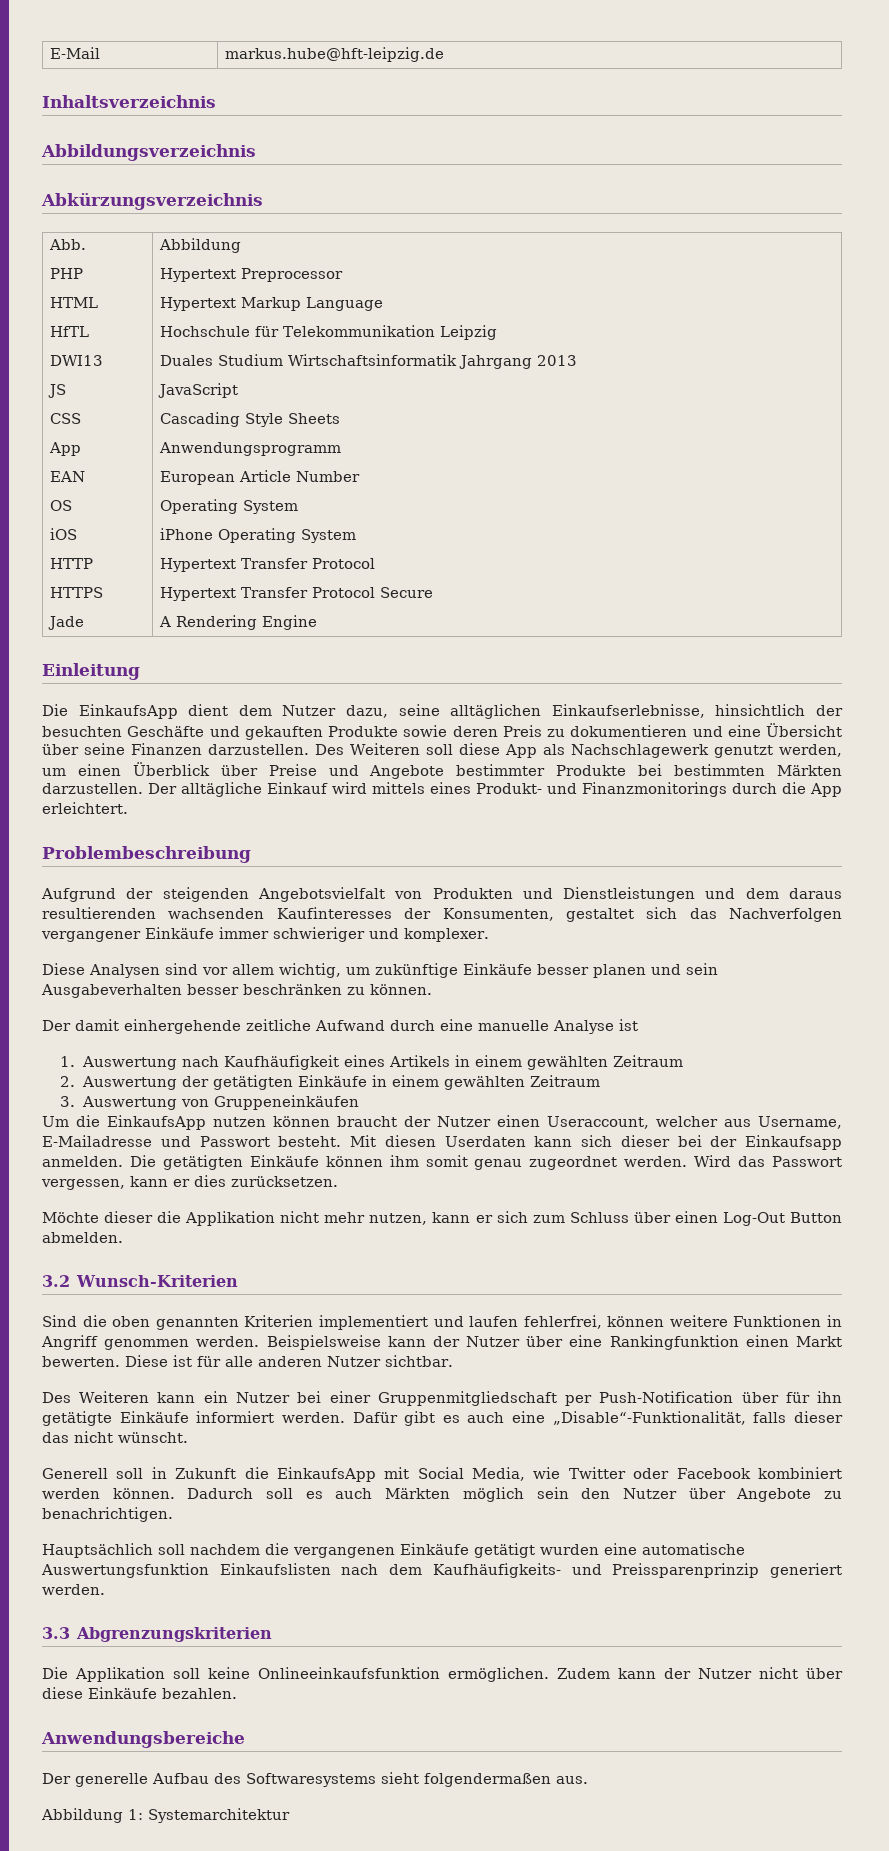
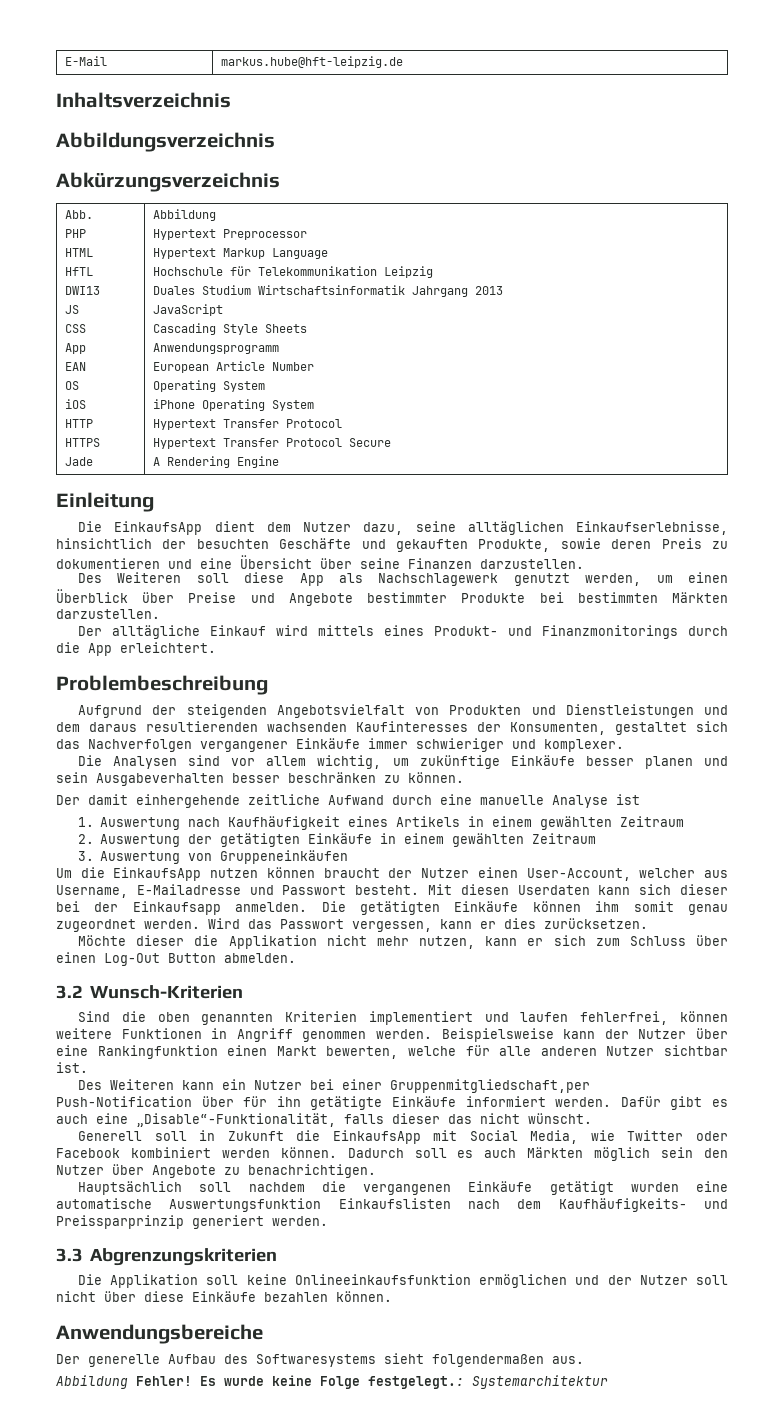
- Die EinkaufsApp dient dem Nutzer dazu, seine alltäglichen Einkaufserlebnisse, hinsichtlich der besuchten Geschäfte und gekauften Produkte sowie deren Preis zu dokumentieren und eine Übersicht über seine Finanzen darzustellen. Des Weiteren soll diese App als Nachschlagewerk genutzt werden, um einen Überblick über Preise und Angebote bestimmter Produkte bei bestimmten Märkten darzustellen. Der alltägliche Einkauf wird mittels eines Produkt- und Finanzmonitorings durch die App erleichtert.
+ Die EinkaufsApp dient dem Nutzer dazu, seine alltäglichen Einkaufserlebnisse, hinsichtlich der besuchten Geschäfte und gekauften Produkte, sowie deren Preis zu dokumentieren und eine Übersicht über seine Finanzen darzustellen.
+ Des Weiteren soll diese App als Nachschlagewerk genutzt werden, um einen Überblick über Preise und Angebote bestimmter Produkte bei bestimmten Märkten darzustellen.
+ Der alltägliche Einkauf wird mittels eines Produkt- und Finanzmonitorings durch die App erleichtert.
- Diese Analysen sind vor allem wichtig, um zukünftige Einkäufe besser planen und sein Ausgabeverhalten besser beschränken zu können.
+ Die Analysen sind vor allem wichtig, um zukünftige Einkäufe besser planen und sein Ausgabeverhalten besser beschränken zu können.
- Um die EinkaufsApp nutzen können braucht der Nutzer einen Useraccount, welcher aus Username, E-Mailadresse und Passwort besteht.
+ Um die EinkaufsApp nutzen können braucht der Nutzer einen User-Account, welcher aus Username, E-Mailadresse und Passwort besteht.
- Beispielsweise kann der Nutzer über eine Rankingfunktion einen Markt bewerten. Diese ist für alle anderen Nutzer sichtbar.
+ Beispielsweise kann der Nutzer über eine Rankingfunktion einen Markt bewerten, welche für alle anderen Nutzer sichtbar ist.
- Des Weiteren kann ein Nutzer bei einer Gruppenmitgliedschaft per Push-Notification über für ihn getätigte Einkäufe informiert werden.
+ Des Weiteren kann ein Nutzer bei einer Gruppenmitgliedschaft,per Push-Notification über für ihn getätigte Einkäufe informiert werden.
- Hauptsächlich soll nachdem die vergangenen Einkäufe getätigt wurden eine automatische Auswertungsfunktion Einkaufslisten nach dem Kaufhäufigkeits- und Preissparenprinzip generiert werden.
+ Hauptsächlich soll nachdem die vergangenen Einkäufe getätigt wurden eine automatische Auswertungsfunktion Einkaufslisten nach dem Kaufhäufigkeits- und Preissparprinzip generiert werden.
- Die Applikation soll keine Onlineeinkaufsfunktion ermöglichen. Zudem kann der Nutzer nicht über diese Einkäufe bezahlen.
+ Die Applikation soll keine Onlineeinkaufsfunktion ermöglichen und der Nutzer soll nicht über diese Einkäufe bezahlen können.
- Abbildung 1: Systemarchitektur
+ Abbildung Fehler! Es wurde keine Folge festgelegt.: Systemarchitektur

